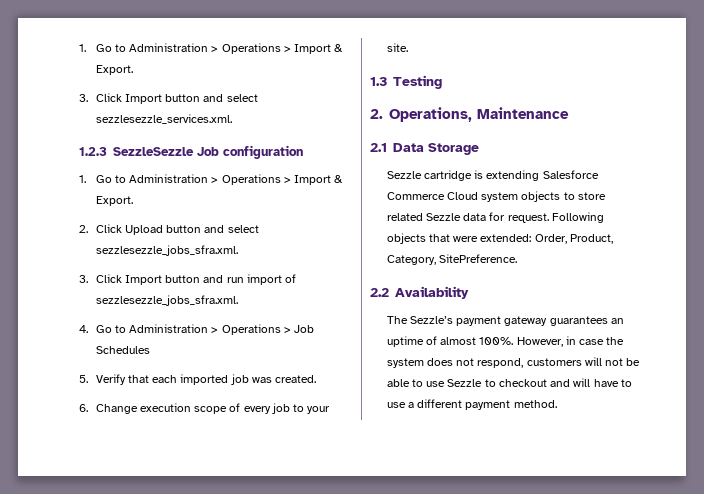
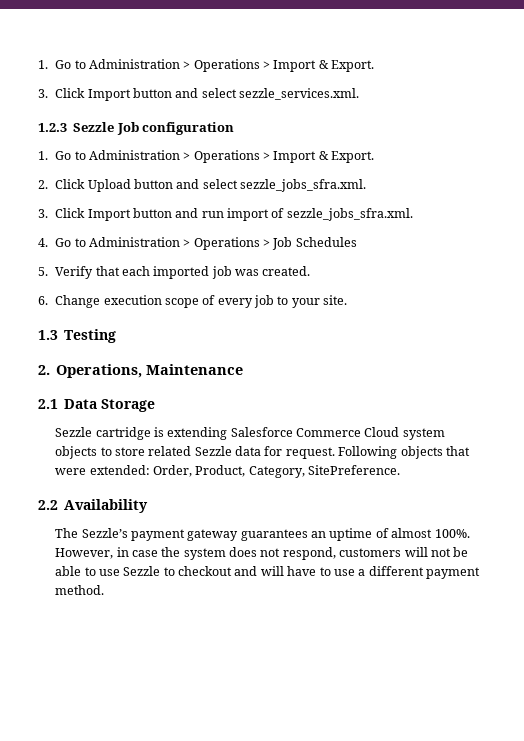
- 3. Click Import button and select sezzlesezzle_services.xml.
+ 3. Click Import button and select sezzle_services.xml.
- 1.2.3 SezzleSezzle Job configuration
+ 1.2.3 Sezzle Job configuration
- 2. Click Upload button and select sezzlesezzle_jobs_sfra.xml.
+ 2. Click Upload button and select sezzle_jobs_sfra.xml.
- 3. Click Import button and run import of sezzlesezzle_jobs_sfra.xml.
+ 3. Click Import button and run import of sezzle_jobs_sfra.xml.

